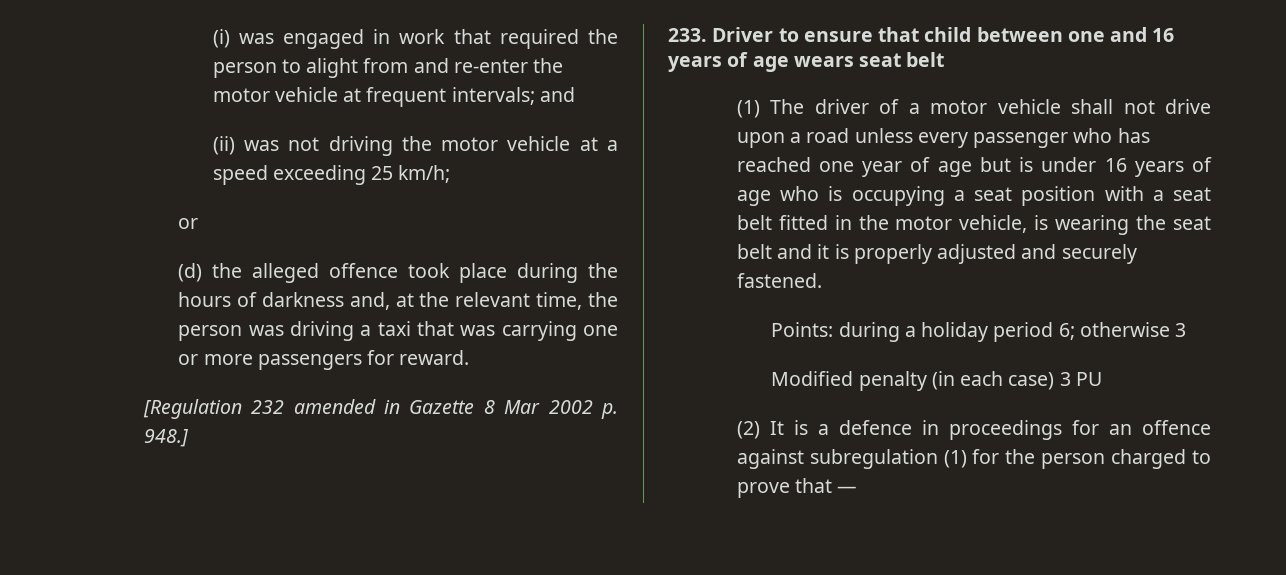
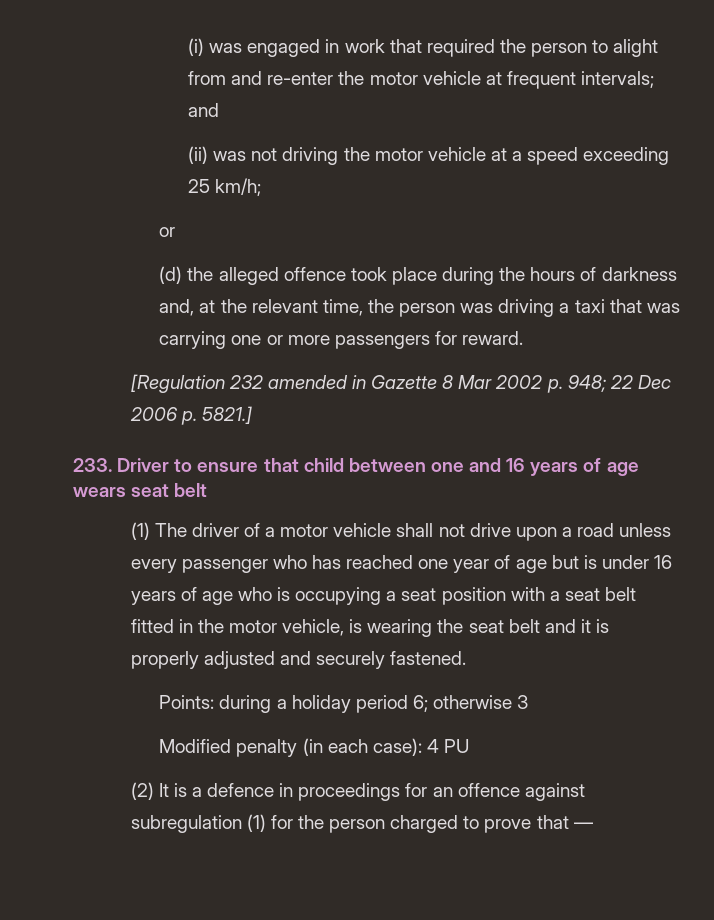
- [Regulation 232 amended in Gazette 8 Mar 2002 p. 948.]
+ [Regulation 232 amended in Gazette 8 Mar 2002 p. 948; 22 Dec 2006 p. 5821.]
- Modified penalty (in each case) 3 PU
+ Modified penalty (in each case): 4 PU

